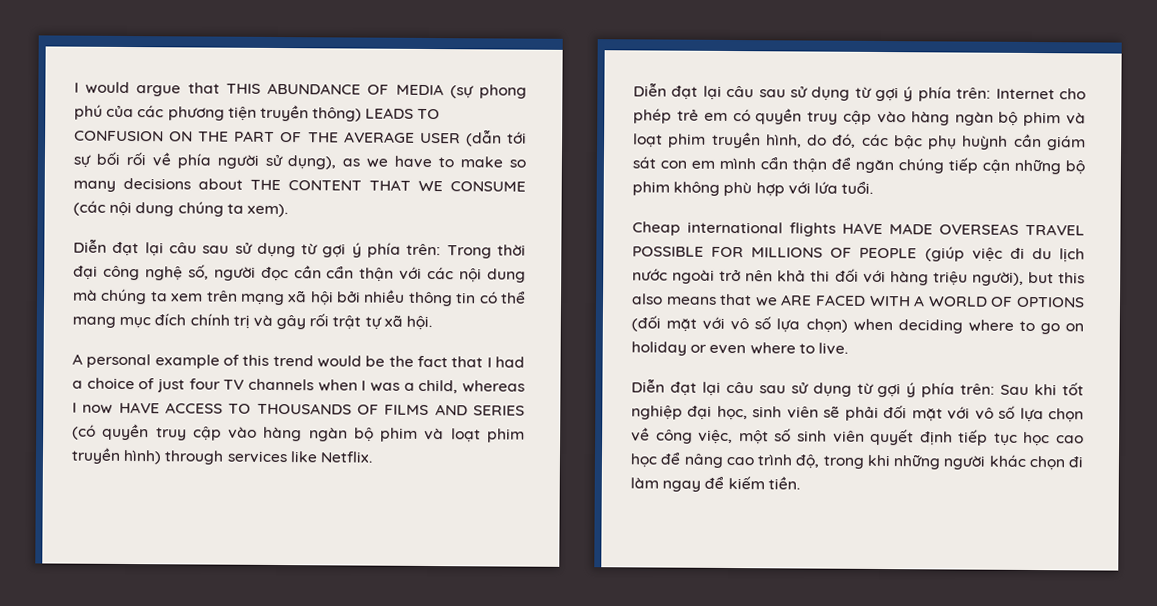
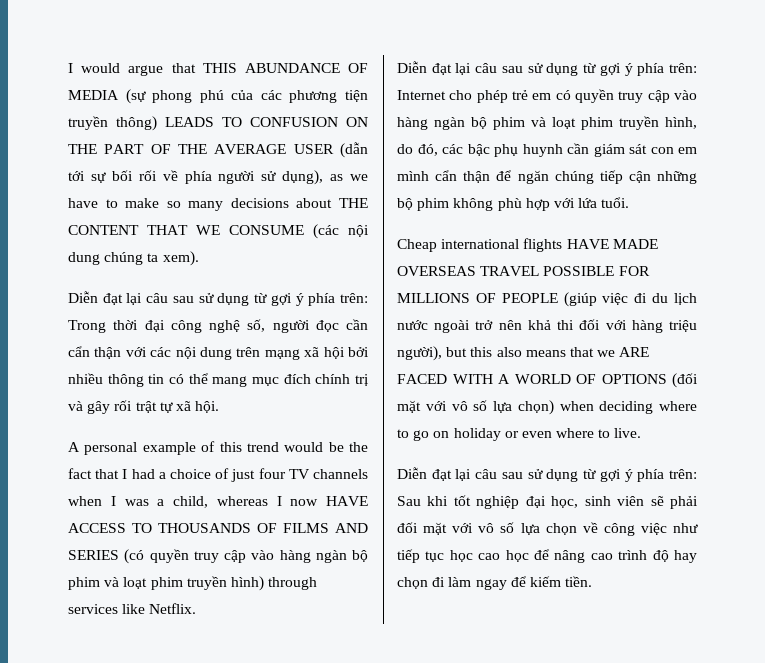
- Diễn đạt lại câu sau sử dụng từ gợi ý phía trên: Trong thời đại công nghệ số, người đọc cần cẩn thận với các nội dung mà chúng ta xem trên mạng xã hội bởi nhiều thông tin có thể mang mục đích chính trị và gây rối trật tự xã hội.
+ Diễn đạt lại câu sau sử dụng từ gợi ý phía trên: Trong thời đại công nghệ số, người đọc cần cẩn thận với các nội dung trên mạng xã hội bởi nhiều thông tin có thể mang mục đích chính trị và gây rối trật tự xã hội.
- Diễn đạt lại câu sau sử dụng từ gợi ý phía trên: Internet cho phép trẻ em có quyền truy cập vào hàng ngàn bộ phim và loạt phim truyền hình, do đó, các bậc phụ huỳnh cần giám sát con em mình cẩn thận để ngăn chúng tiếp cận những bộ phim không phù hợp với lứa tuổi.
+ Diễn đạt lại câu sau sử dụng từ gợi ý phía trên: Internet cho phép trẻ em có quyền truy cập vào hàng ngàn bộ phim và loạt phim truyền hình, do đó, các bậc phụ huynh cần giám sát con em mình cẩn thận để ngăn chúng tiếp cận những bộ phim không phù hợp với lứa tuổi.
- Diễn đạt lại câu sau sử dụng từ gợi ý phía trên: Sau khi tốt nghiệp đại học, sinh viên sẽ phải đối mặt với vô số lựa chọn về công việc, một số sinh viên quyết định tiếp tục học cao học để nâng cao trình độ, trong khi những người khác chọn đi làm ngay để kiếm tiền.
+ Diễn đạt lại câu sau sử dụng từ gợi ý phía trên: Sau khi tốt nghiệp đại học, sinh viên sẽ phải đối mặt với vô số lựa chọn về công việc như tiếp tục học cao học để nâng cao trình độ hay chọn đi làm ngay để kiếm tiền.

